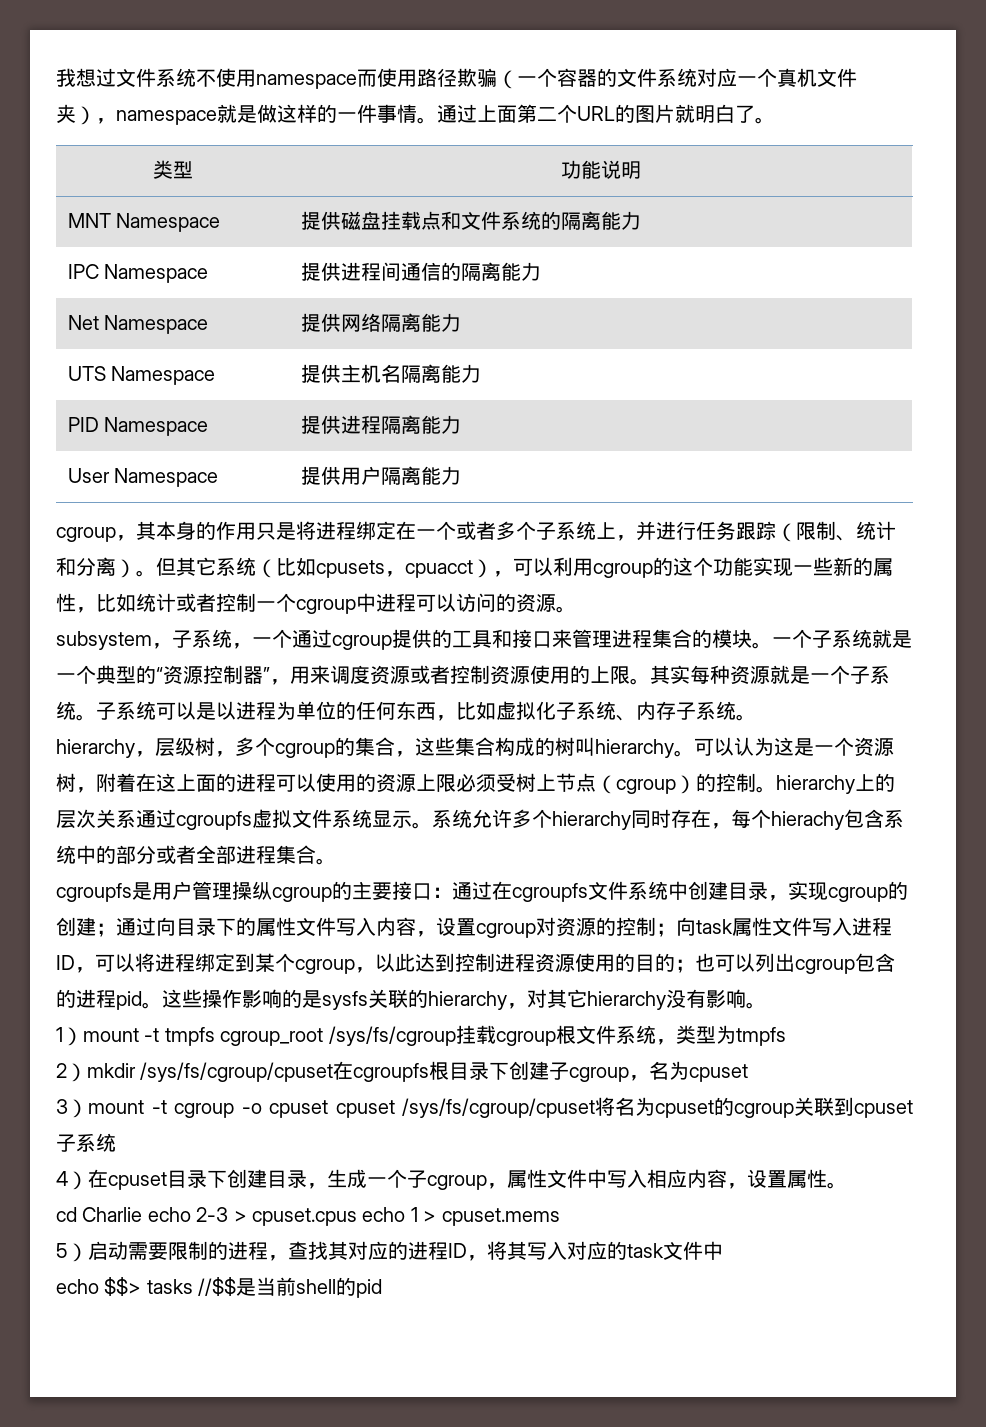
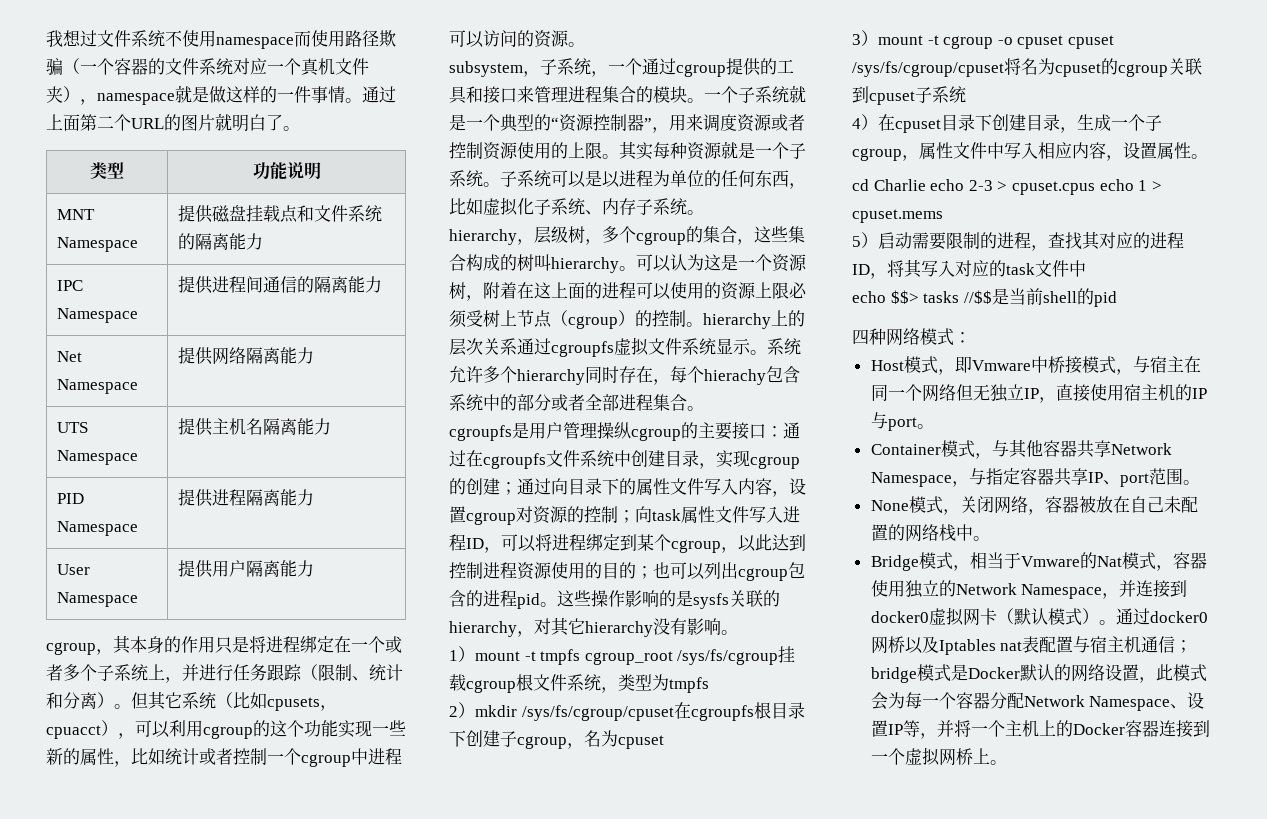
+ 四种网络模式：
+ Host模式，即Vmware中桥接模式，与宿主在同一个网络但无独立IP，直接使用宿主机的IP与port。
+ Container模式，与其他容器共享Network Namespace，与指定容器共享IP、port范围。
+ None模式，关闭网络，容器被放在自己未配置的网络栈中。
+ Bridge模式，相当于Vmware的Nat模式，容器使用独立的Network Namespace，并连接到docker0虚拟网卡（默认模式）。通过docker0网桥以及Iptables nat表配置与宿主机通信；bridge模式是Docker默认的网络设置，此模式会为每一个容器分配Network Namespace、设置IP等，并将一个主机上的Docker容器连接到一个虚拟网桥上。

